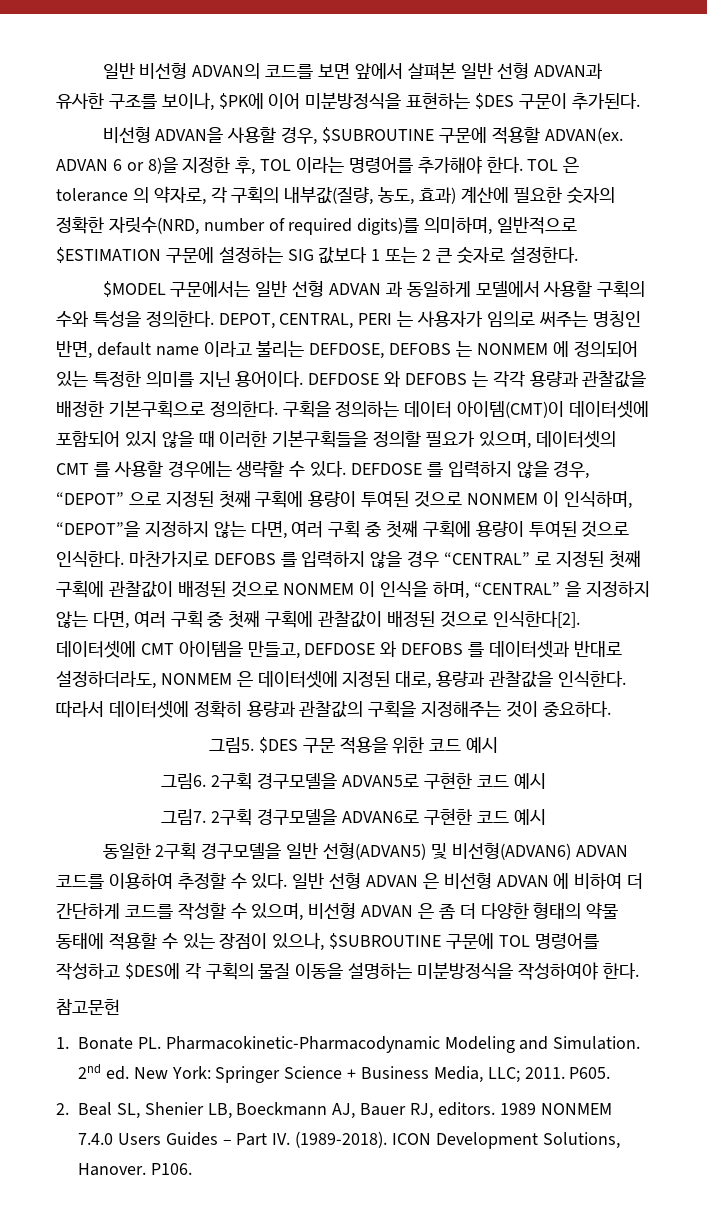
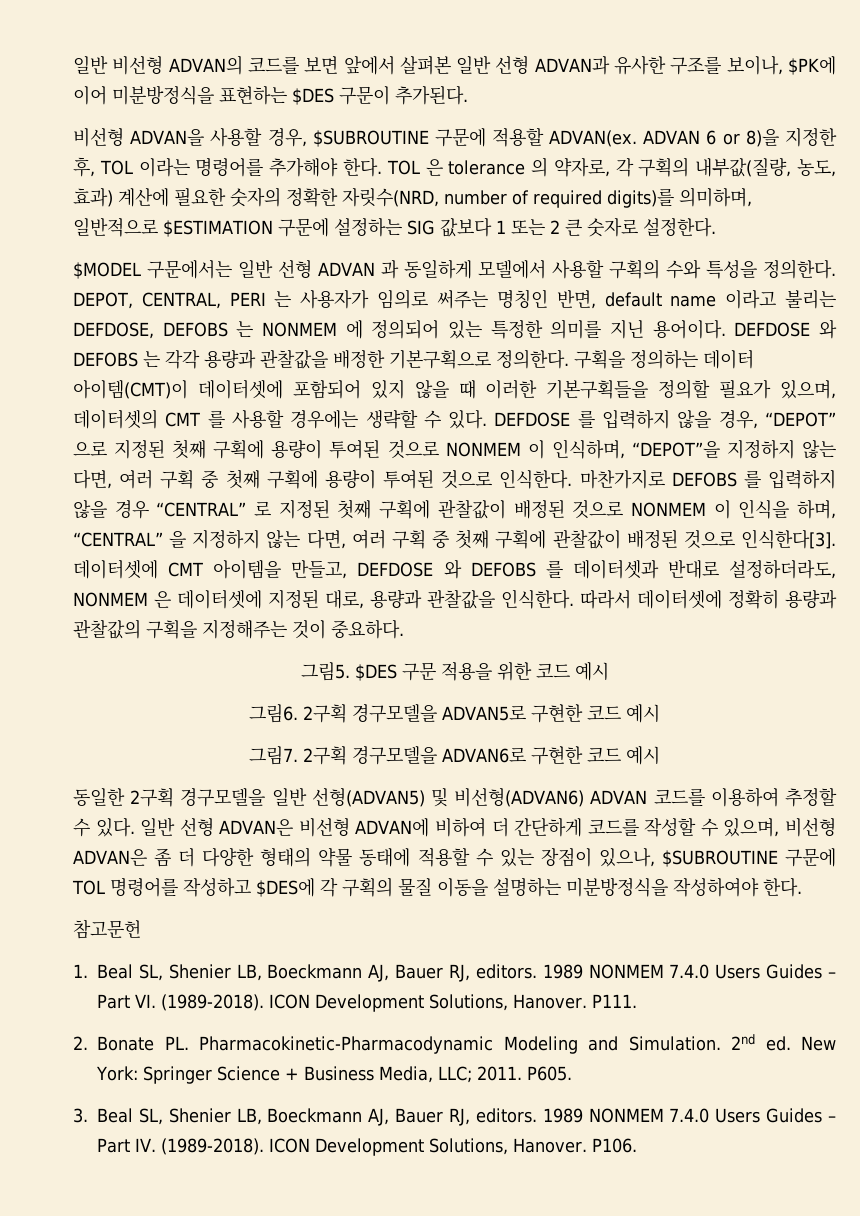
- 마찬가지로 DEFOBS 를 입력하지 않을 경우 “CENTRAL” 로 지정된 첫째 구획에 관찰값이 배정된 것으로 NONMEM 이 인식을 하며, “CENTRAL” 을 지정하지 않는 다면, 여러 구획 중 첫째 구획에 관찰값이 배정된 것으로 인식한다[2].
+ 마찬가지로 DEFOBS 를 입력하지 않을 경우 “CENTRAL” 로 지정된 첫째 구획에 관찰값이 배정된 것으로 NONMEM 이 인식을 하며, “CENTRAL” 을 지정하지 않는 다면, 여러 구획 중 첫째 구획에 관찰값이 배정된 것으로 인식한다[3].
- 일반 선형 ADVAN 은 비선형 ADVAN 에 비하여 더 간단하게 코드를 작성할 수 있으며, 비선형 ADVAN 은 좀 더 다양한 형태의 약물 동태에 적용할 수 있는 장점이 있으나, $SUBROUTINE 구문에 TOL 명령어를 작성하고 $DES에 각 구획의 물질 이동을 설명하는 미분방정식을 작성하여야 한다.
+ 일반 선형 ADVAN은 비선형 ADVAN에 비하여 더 간단하게 코드를 작성할 수 있으며, 비선형 ADVAN은 좀 더 다양한 형태의 약물 동태에 적용할 수 있는 장점이 있으나, $SUBROUTINE 구문에 TOL 명령어를 작성하고 $DES에 각 구획의 물질 이동을 설명하는 미분방정식을 작성하여야 한다.
- 1. Bonate PL. Pharmacokinetic-Pharmacodynamic Modeling and Simulation.
+ 1. Beal SL, Shenier LB, Boeckmann AJ, Bauer RJ, editors. 1989 NONMEM 7.4.0 Users Guides – Part VI. (1989-2018). ICON Development Solutions, Hanover. P111.
+ 2. Bonate PL. Pharmacokinetic-Pharmacodynamic Modeling and Simulation.
- 2. Beal SL, Shenier LB, Boeckmann AJ, Bauer RJ, editors.
+ 3. Beal SL, Shenier LB, Boeckmann AJ, Bauer RJ, editors.

